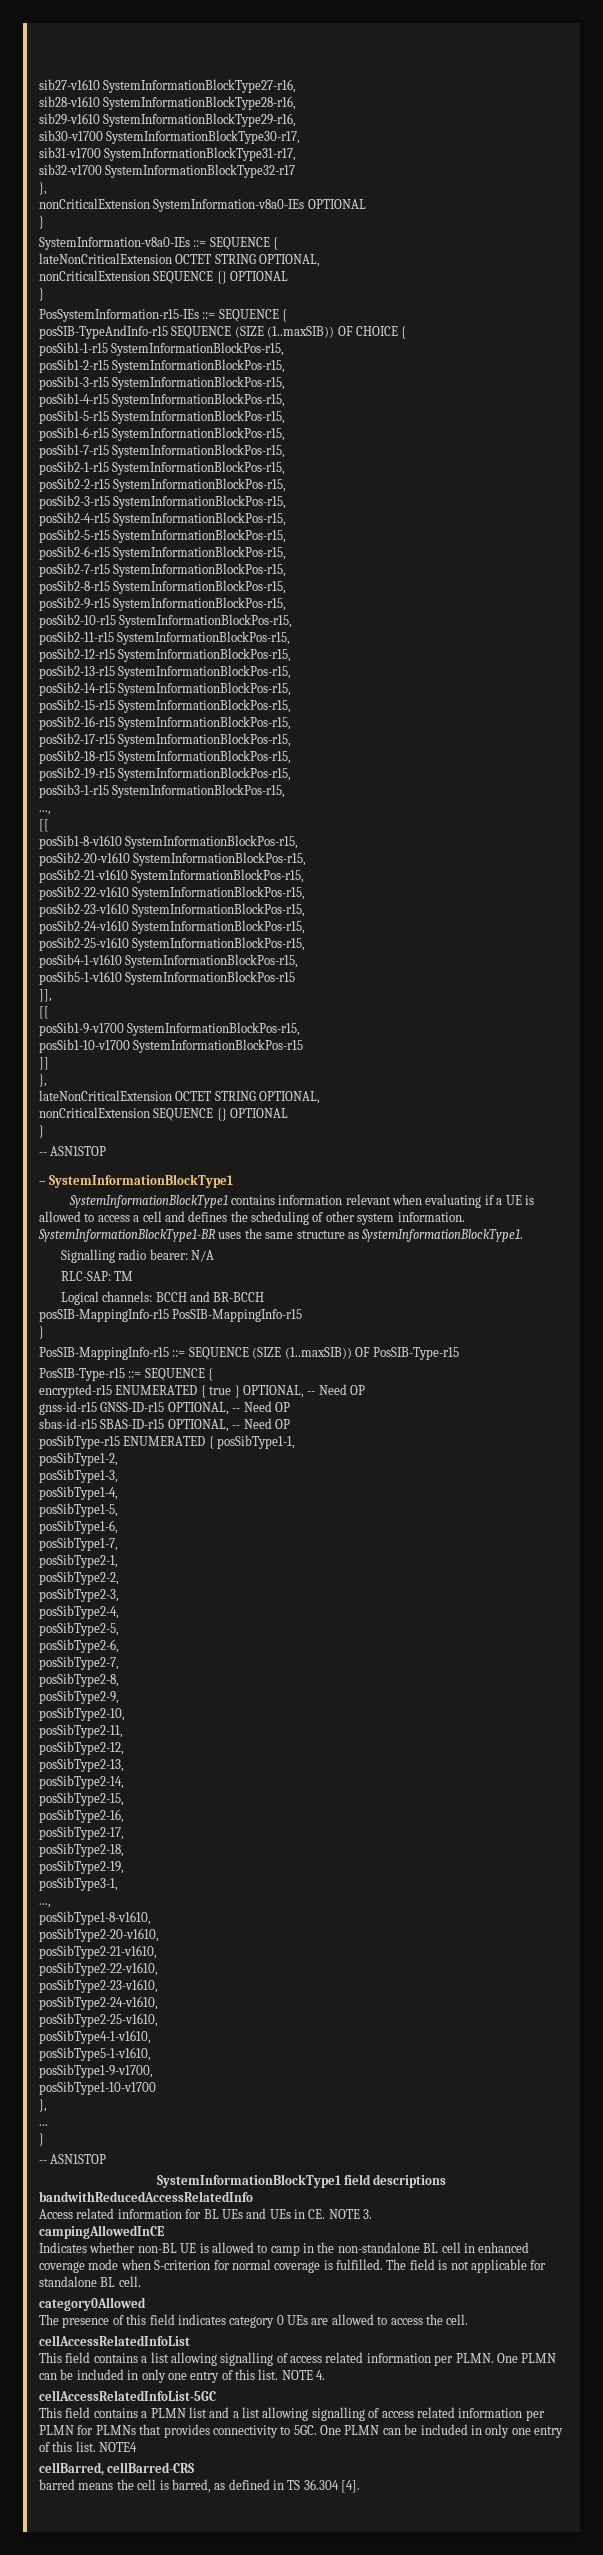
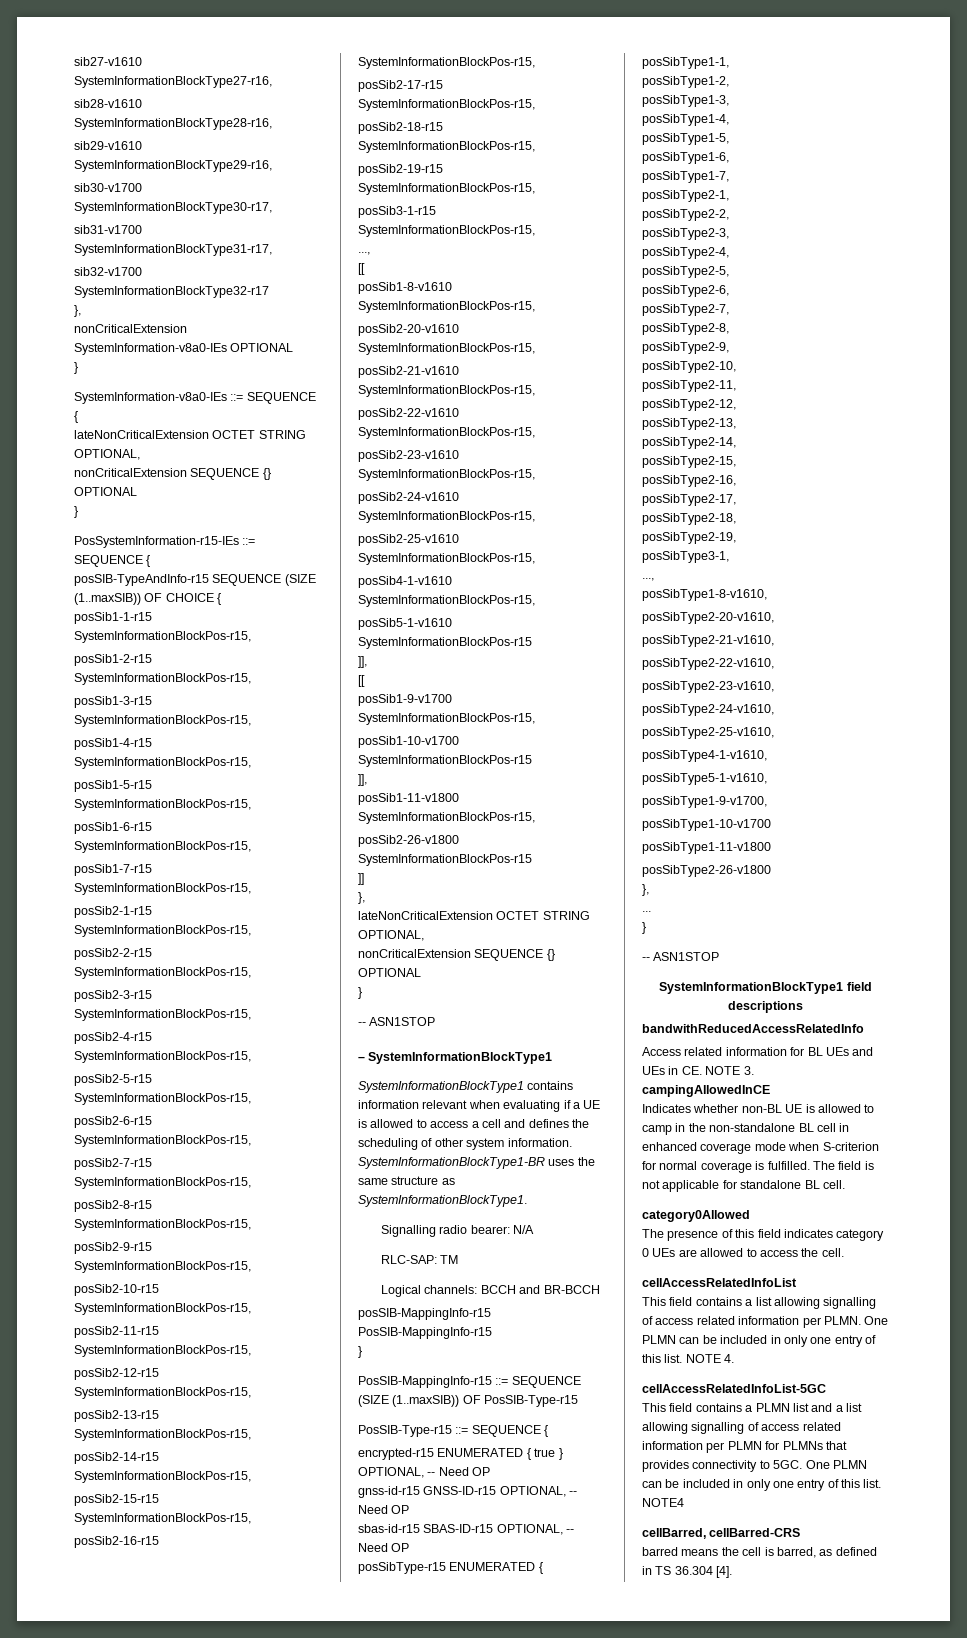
  posSib1-10-v1700 SystemInformationBlockPos-r15
+ ]],
+ posSib1-11-v1800 SystemInformationBlockPos-r15,
+ posSib2-26-v1800 SystemInformationBlockPos-r15
+ posSibType1-11-v1800
+ posSibType2-26-v1800

